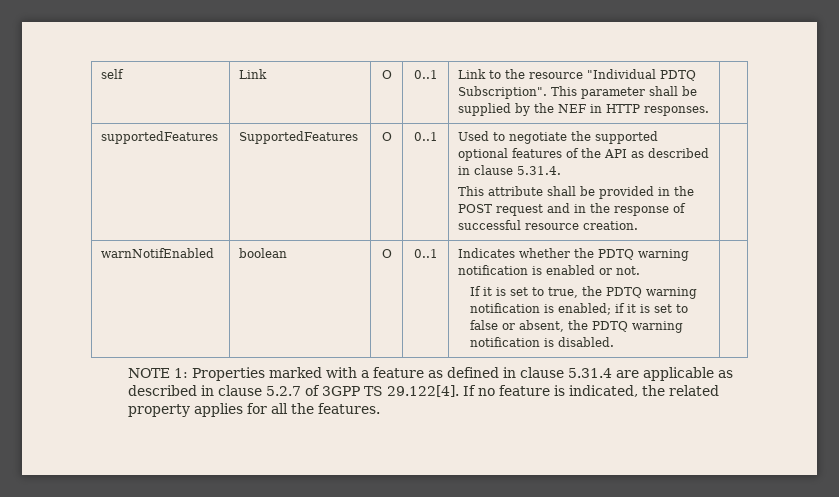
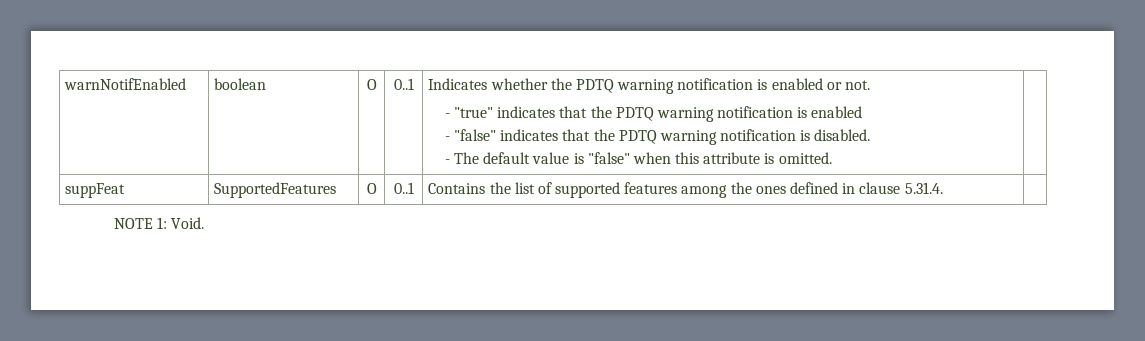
- self | Link | O | 0..1 | Link to the resource "Individual PDTQ Subscription". This parameter shall be supplied by the NEF in HTTP responses. |
- supportedFeatures | SupportedFeatures | O | 0..1 | Used to negotiate the supported optional features of the API as described in clause 5.31.4.
- This attribute shall be provided in the POST request and in the response of successful resource creation. |
  warnNotifEnabled | boolean | O | 0..1 | Indicates whether the PDTQ warning notification is enabled or not.
- If it is set to true, the PDTQ warning notification is enabled; if it is set to false or absent, the PDTQ warning notification is disabled. |
- NOTE 1: Properties marked with a feature as defined in clause 5.31.4 are applicable as described in clause 5.2.7 of 3GPP TS 29.122[4]. If no feature is indicated, the related property applies for all the features.
+ - "true" indicates that the PDTQ warning notification is enabled
+ - "false" indicates that the PDTQ warning notification is disabled.
+ - The default value is "false" when this attribute is omitted. |
+ suppFeat | SupportedFeatures | O | 0..1 | Contains the list of supported features among the ones defined in clause 5.31.4. |
+ NOTE 1: Void.

